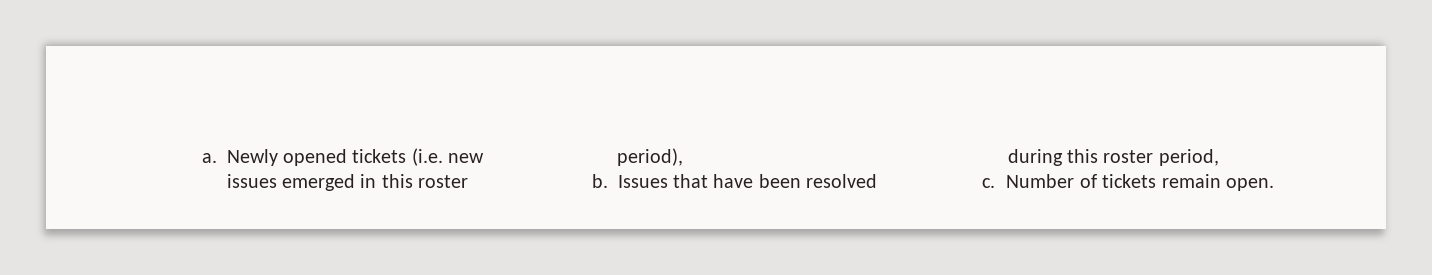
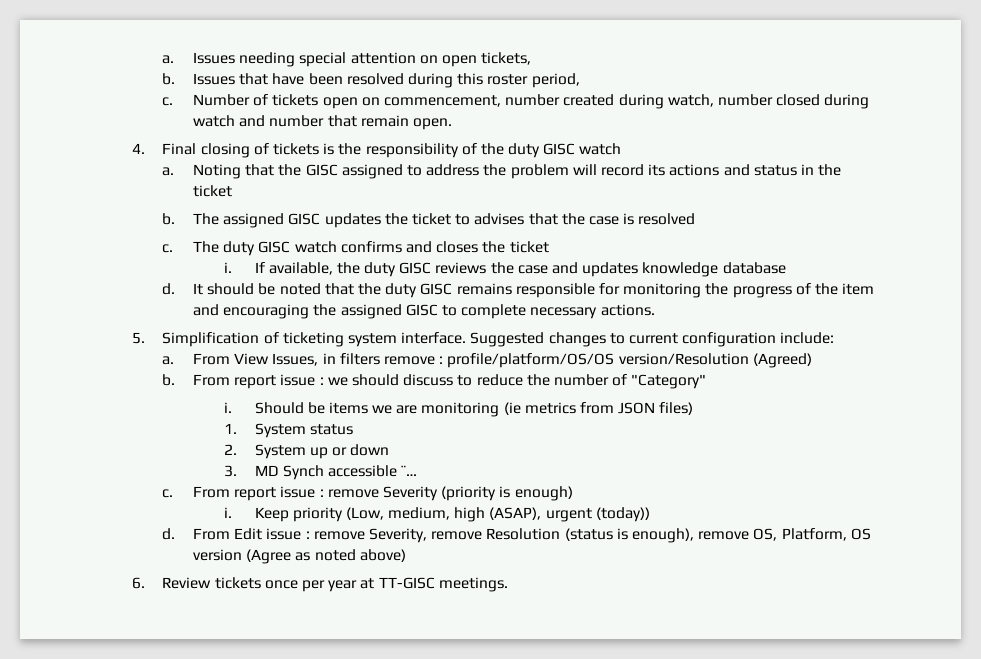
- a. Newly opened tickets (i.e. new issues emerged in this roster period),
+ a. Issues needing special attention on open tickets,
- Number of tickets remain open.
+ Number of tickets open on commencement, number created during watch, number closed during watch and number that remain open.
+ 4. Final closing of tickets is the responsibility of the duty GISC watch
+ a. Noting that the GISC assigned to address the problem will record its actions and status in the ticket
+ b. The assigned GISC updates the ticket to advises that the case is resolved
+ c. The duty GISC watch confirms and closes the ticket
+ i. If available, the duty GISC reviews the case and updates knowledge database
+ d. It should be noted that the duty GISC remains responsible for monitoring the progress of the item and encouraging the assigned GISC to complete necessary actions.
+ 5. Simplification of ticketing system interface. Suggested changes to current configuration include:
+ a. From View Issues, in filters remove : profile/platform/OS/OS version/Resolution (Agreed)
+ b. From report issue : we should discuss to reduce the number of "Category"
+ i. Should be items we are monitoring (ie metrics from JSON files)
+ 1. System status
+ 2. System up or down
+ 3. MD Synch accessible ¨…
+ c. From report issue : remove Severity (priority is enough)
+ i. Keep priority (Low, medium, high (ASAP), urgent (today))
+ d. From Edit issue : remove Severity, remove Resolution (status is enough), remove OS, Platform, OS version (Agree as noted above)
+ 6. Review tickets once per year at TT-GISC meetings.

